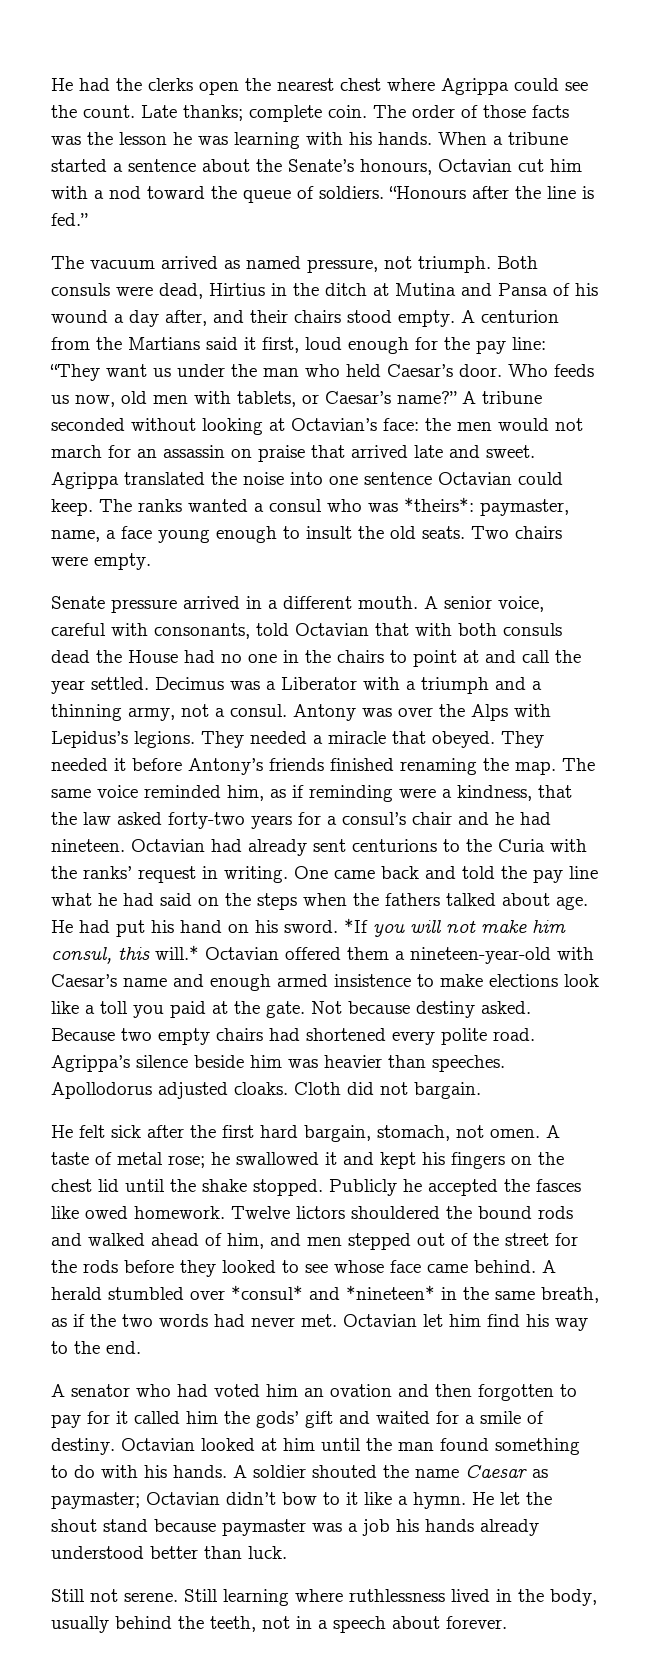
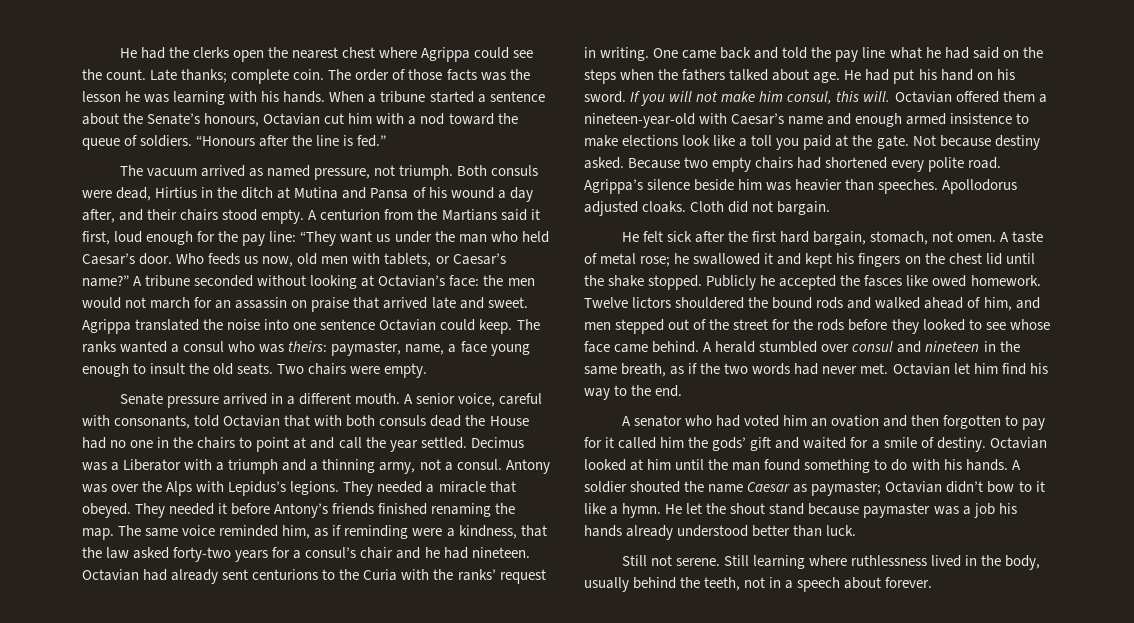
- The ranks wanted a consul who was *theirs*: paymaster, name, a face young enough to insult the old seats.
+ The ranks wanted a consul who was theirs: paymaster, name, a face young enough to insult the old seats.
- *If you will not make him consul, this will.* Octavian offered them a nineteen-year-old with Caesar’s name and enough armed insistence to make elections look like a toll you paid at the gate.
+ If you will not make him consul, this will. Octavian offered them a nineteen-year-old with Caesar’s name and enough armed insistence to make elections look like a toll you paid at the gate.
- A herald stumbled over *consul* and *nineteen* in the same breath, as if the two words had never met.
+ A herald stumbled over consul and nineteen in the same breath, as if the two words had never met.

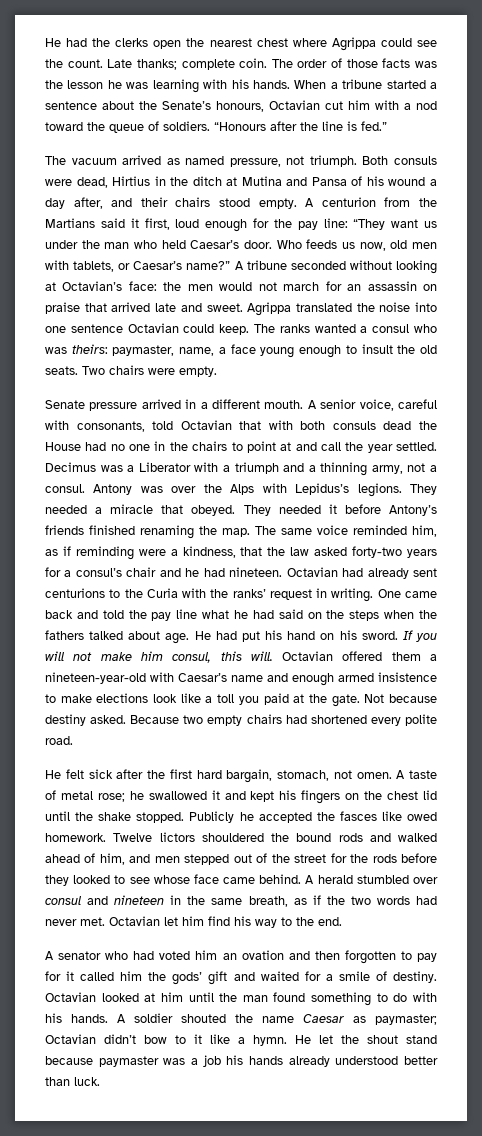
- Agrippa’s silence beside him was heavier than speeches. Apollodorus adjusted cloaks. Cloth did not bargain.
- Still not serene. Still learning where ruthlessness lived in the body, usually behind the teeth, not in a speech about forever.

